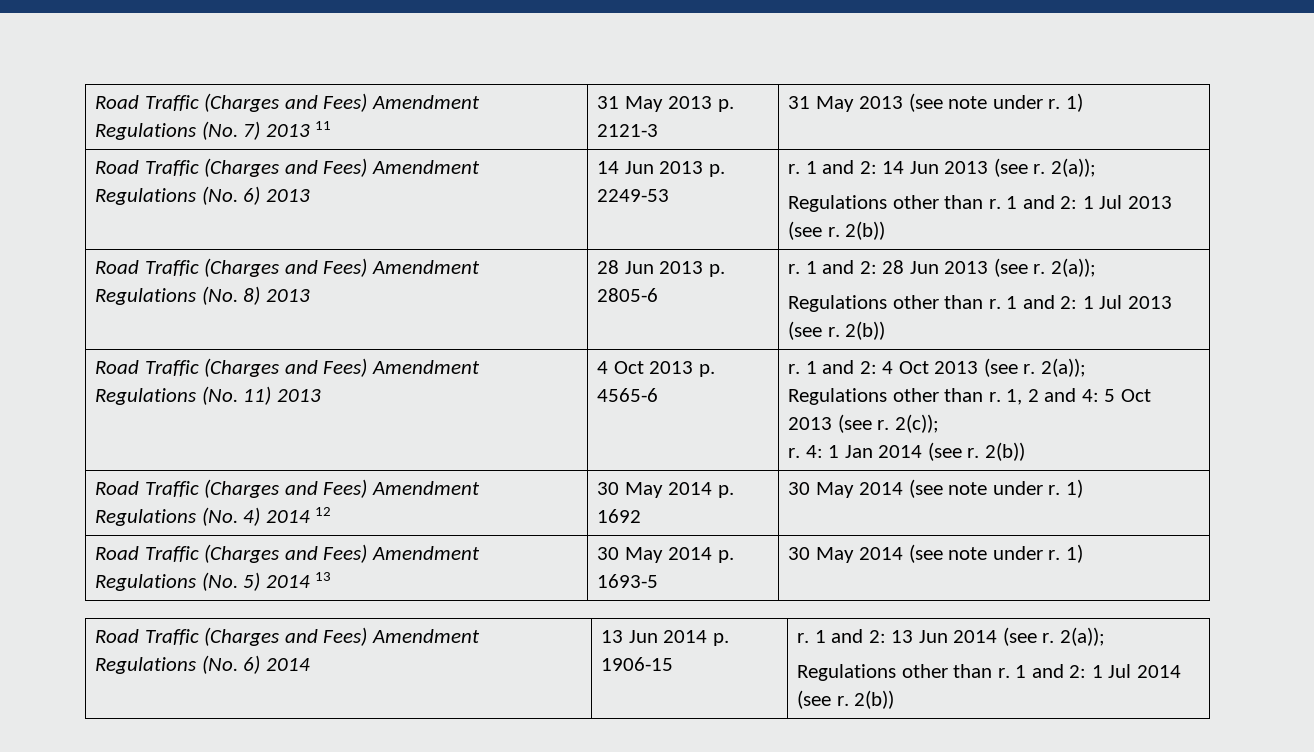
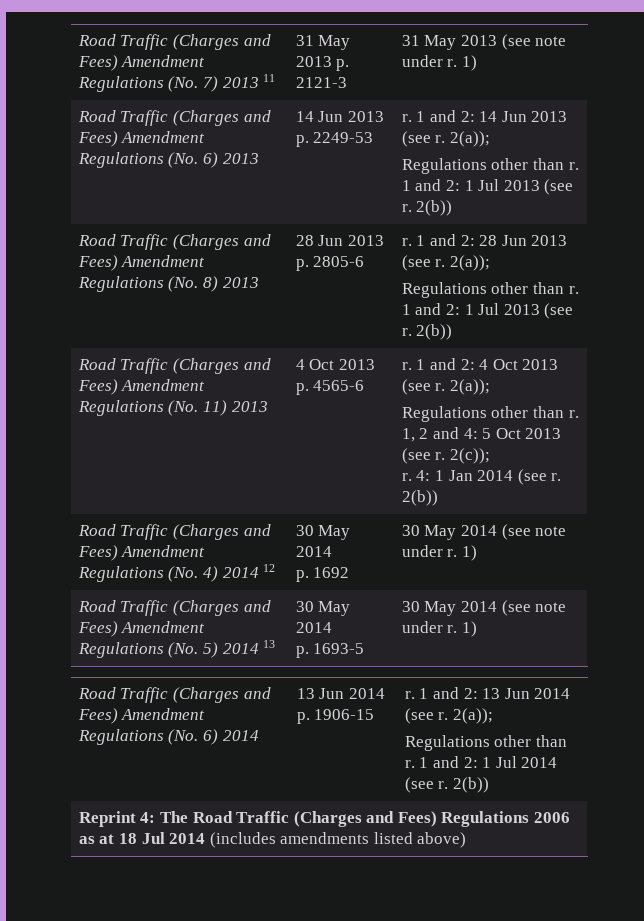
- Road Traffic (Charges and Fees) Amendment Regulations (No. 4) 2014 12 | 30 May 2014 p. 1692 | 30 May 2014 (see note under r. 1)
+ Road Traffic (Charges and Fees) Amendment Regulations (No. 4) 2014 12 | 30 May 2014
+ p. 1692 | 30 May 2014 (see note under r. 1)
- Road Traffic (Charges and Fees) Amendment Regulations (No. 5) 2014 13 | 30 May 2014 p. 1693-5 | 30 May 2014 (see note under r. 1)
+ Road Traffic (Charges and Fees) Amendment Regulations (No. 5) 2014 13 | 30 May 2014
+ p. 1693-5 | 30 May 2014 (see note under r. 1)
+ Reprint 4: The Road Traffic (Charges and Fees) Regulations 2006 as at 18 Jul 2014 (includes amendments listed above)

